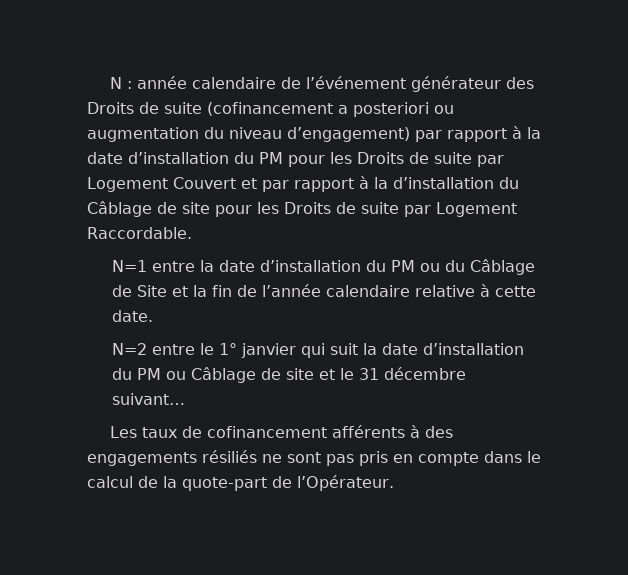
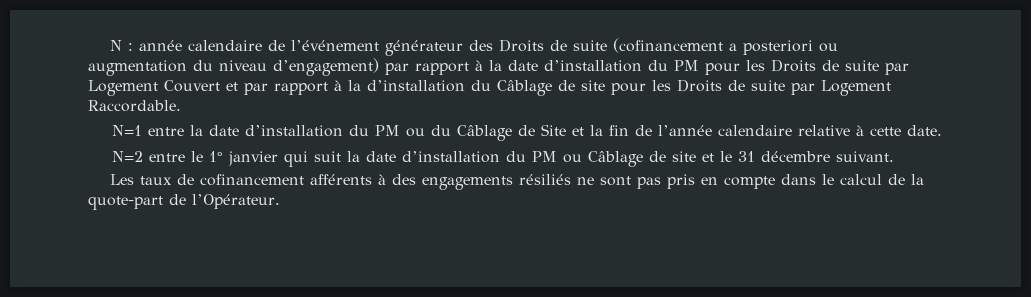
- N=2 entre le 1° janvier qui suit la date d’installation du PM ou Câblage de site et le 31 décembre suivant…
+ N=2 entre le 1° janvier qui suit la date d’installation du PM ou Câblage de site et le 31 décembre suivant.

